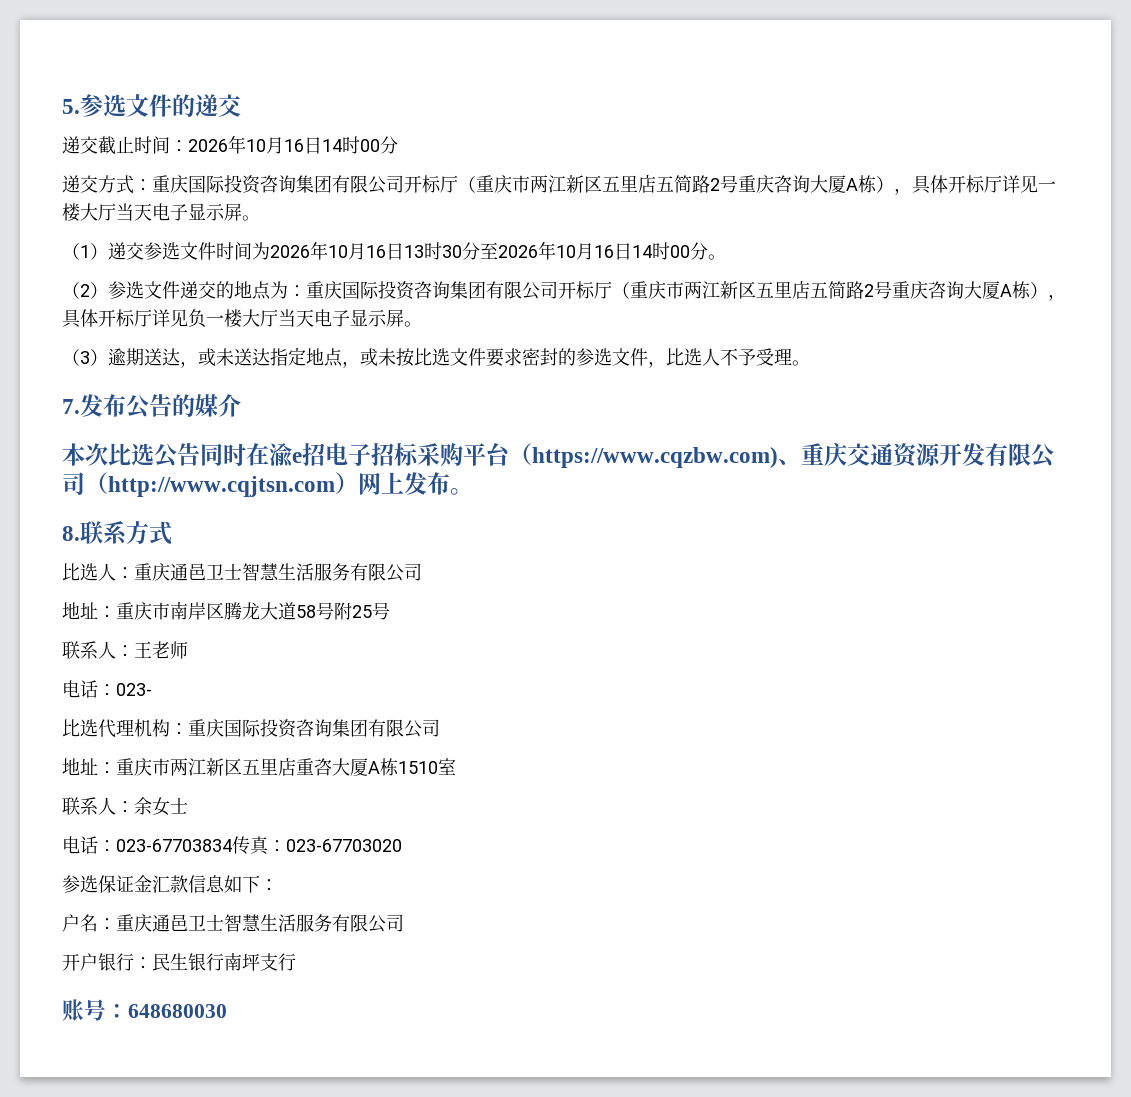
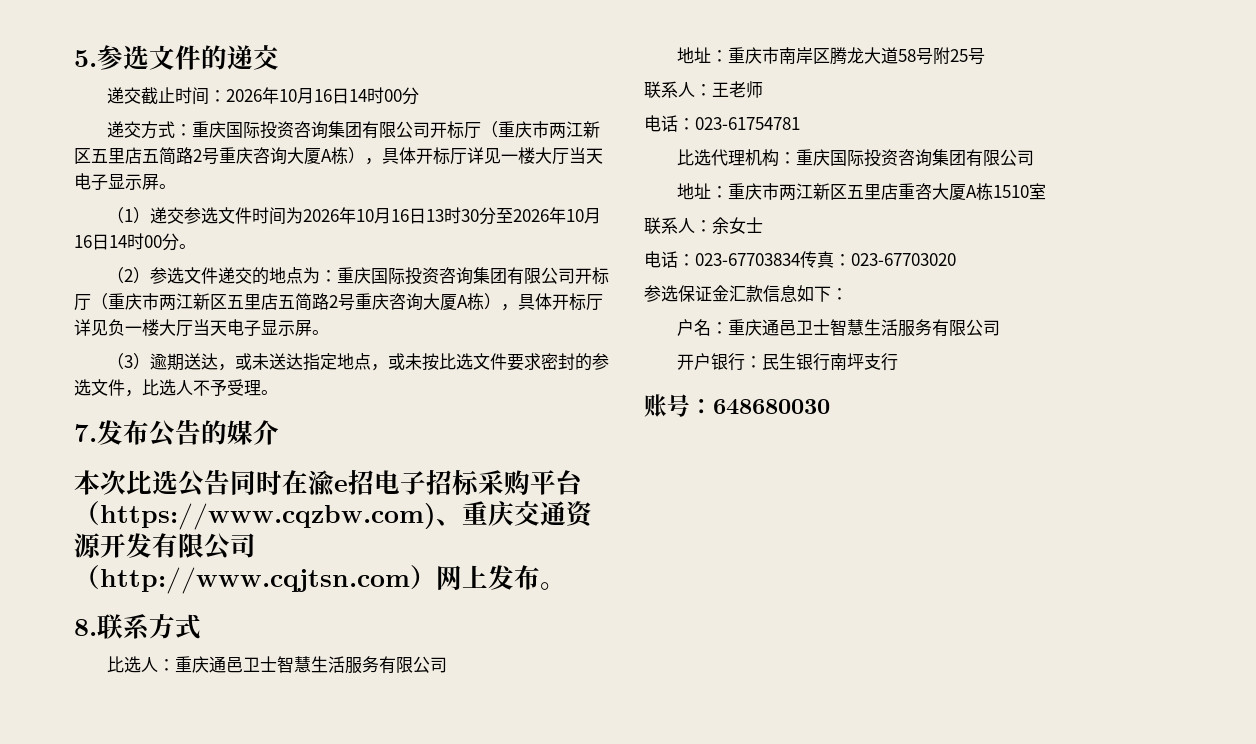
- 电话：023-
+ 电话：023-61754781

